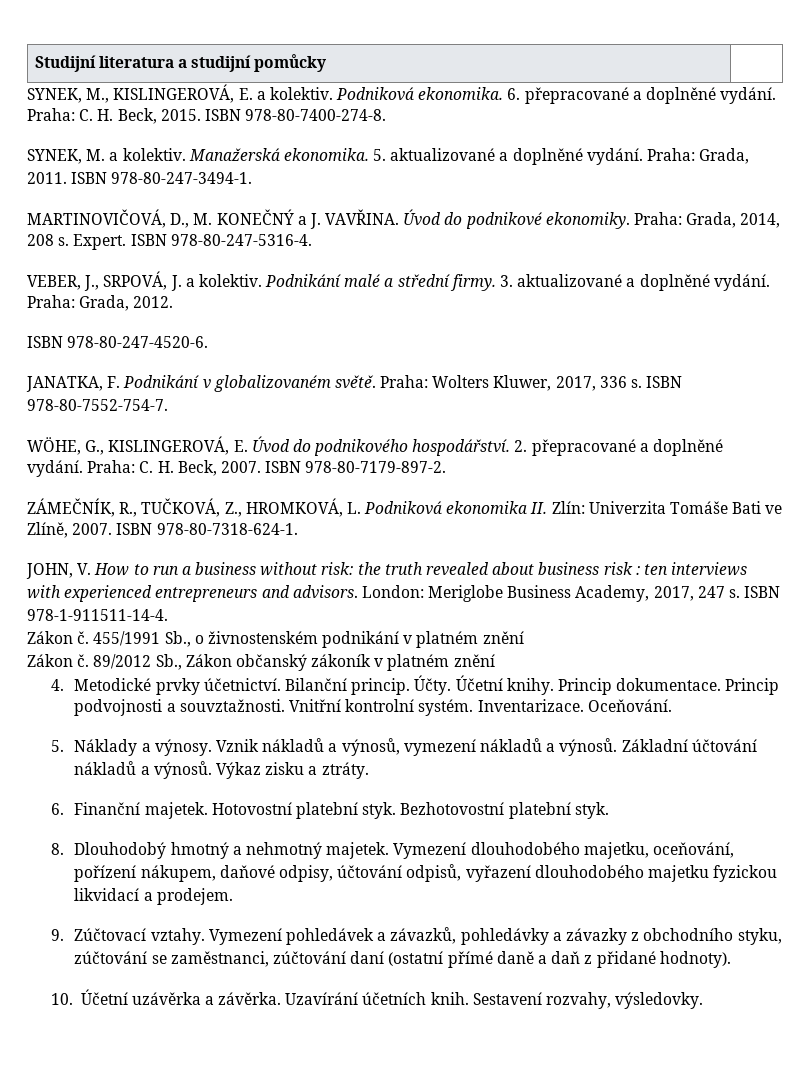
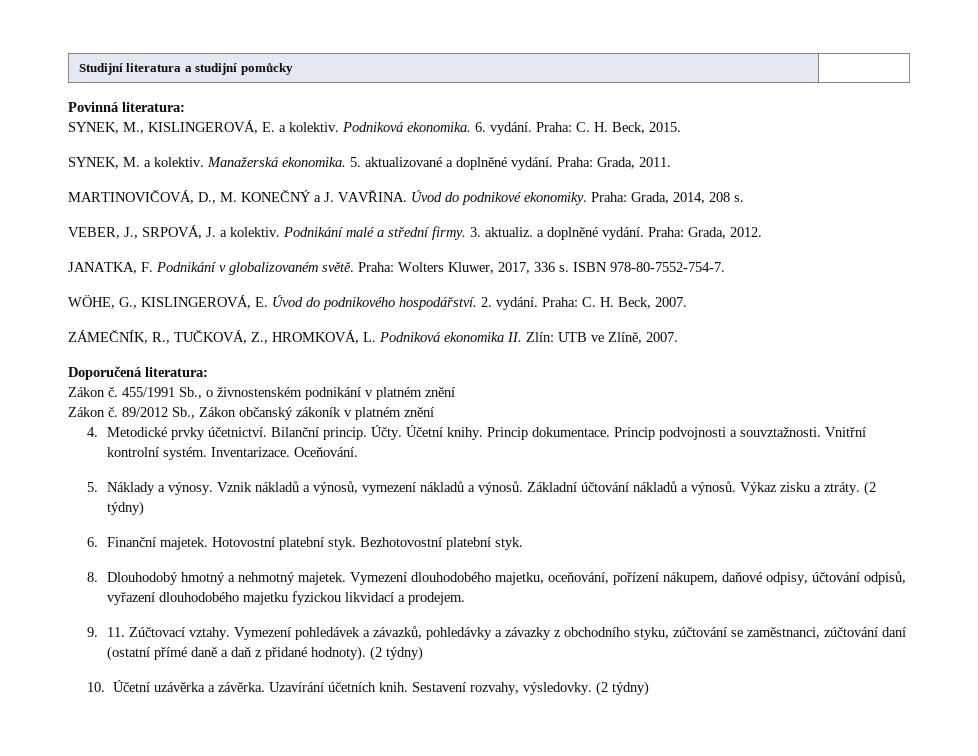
+ Povinná literatura:
- 6. přepracované a doplněné vydání.
+ 6. vydání.
- ISBN 978-80-7400-274-8.
- ISBN 978-80-247-3494-1.
- Expert. ISBN 978-80-247-5316-4.
- 3. aktualizované a doplněné vydání.
+ 3. aktualiz. a doplněné vydání.
- ISBN 978-80-247-4520-6.
- 2. přepracované a doplněné vydání.
+ 2. vydání.
- ISBN 978-80-7179-897-2.
- ZÁMEČNÍK, R., TUČKOVÁ, Z., HROMKOVÁ, L. Podniková ekonomika II. Zlín: Univerzita Tomáše Bati ve Zlíně, 2007. ISBN 978-80-7318-624-1.
- JOHN, V. How to run a business without risk: the truth revealed about business risk : ten interviews with experienced entrepreneurs and advisors. London: Meriglobe Business Academy, 2017, 247 s. ISBN 978-1-911511-14-4.
+ ZÁMEČNÍK, R., TUČKOVÁ, Z., HROMKOVÁ, L. Podniková ekonomika II. Zlín: UTB ve Zlíně, 2007.
+ Doporučená literatura:
- Výkaz zisku a ztráty.
+ Výkaz zisku a ztráty. (2 týdny)
- 9. Zúčtovací vztahy.
+ 9. 11. Zúčtovací vztahy.
- Vymezení pohledávek a závazků, pohledávky a závazky z obchodního styku, zúčtování se zaměstnanci, zúčtování daní (ostatní přímé daně a daň z přidané hodnoty).
+ Vymezení pohledávek a závazků, pohledávky a závazky z obchodního styku, zúčtování se zaměstnanci, zúčtování daní (ostatní přímé daně a daň z přidané hodnoty). (2 týdny)
- Sestavení rozvahy, výsledovky.
+ Sestavení rozvahy, výsledovky. (2 týdny)

